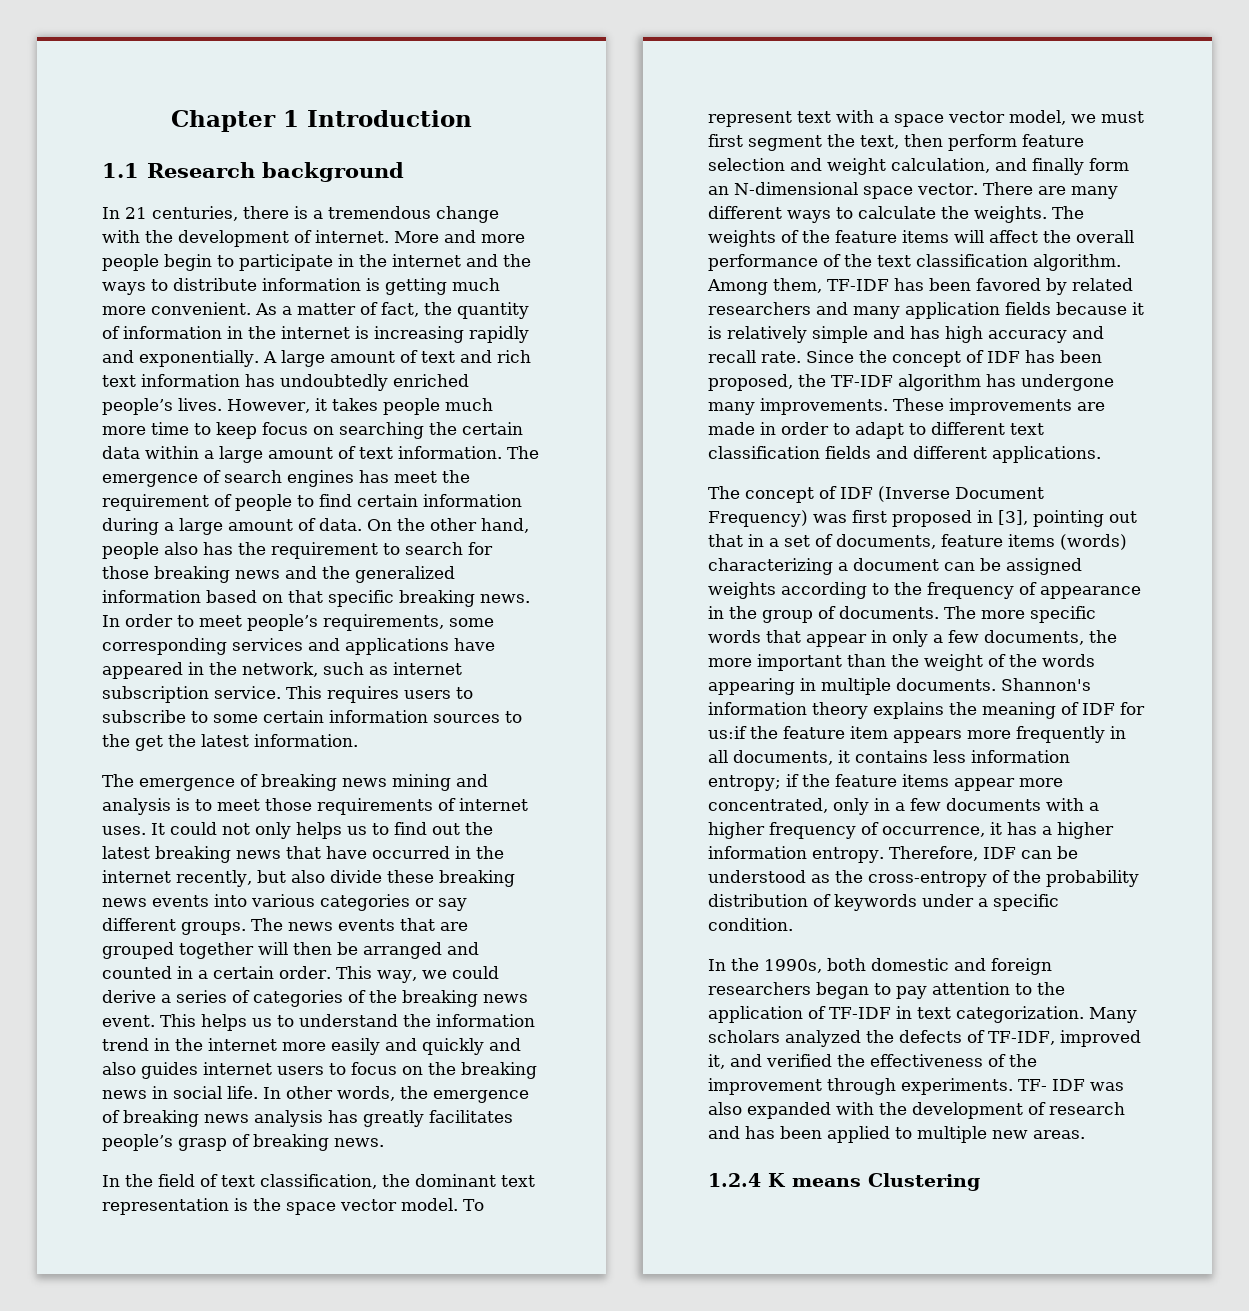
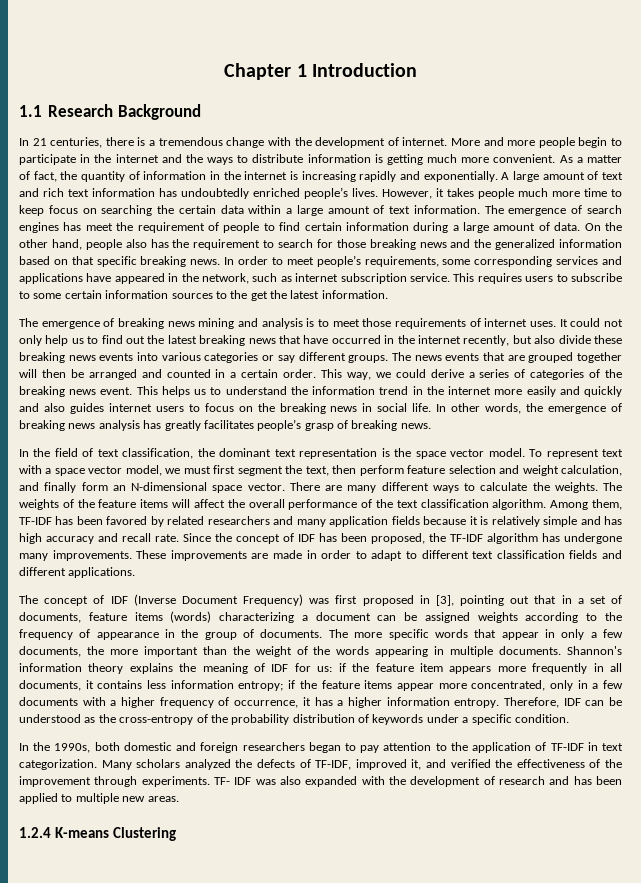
- 1.1 Research background
+ 1.1 Research Background
- It could not only helps us to find out the latest breaking news that have occurred in the internet recently, but also divide these breaking news events into various categories or say different groups.
+ It could not only help us to find out the latest breaking news that have occurred in the internet recently, but also divide these breaking news events into various categories or say different groups.
- Shannon's information theory explains the meaning of IDF for us:if the feature item appears more frequently in all documents, it contains less information entropy; if the feature items appear more concentrated, only in a few documents with a higher frequency of occurrence, it has a higher information entropy.
+ Shannon's information theory explains the meaning of IDF for us: if the feature item appears more frequently in all documents, it contains less information entropy; if the feature items appear more concentrated, only in a few documents with a higher frequency of occurrence, it has a higher information entropy.
- 1.2.4 K means Clustering
+ 1.2.4 K-means Clustering

